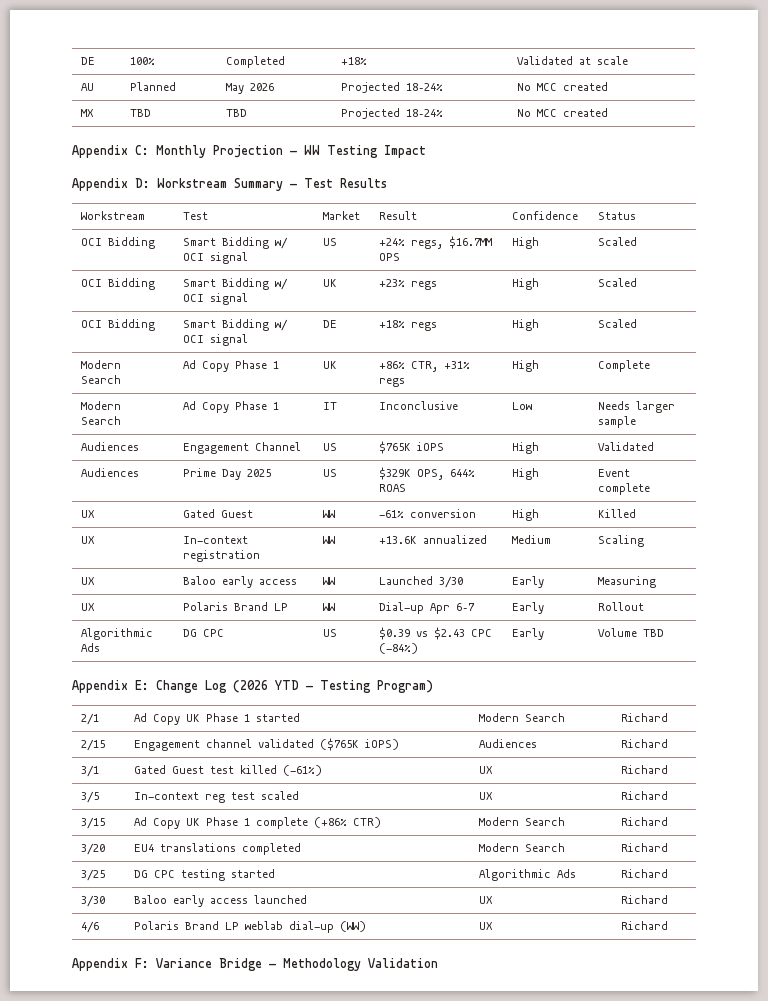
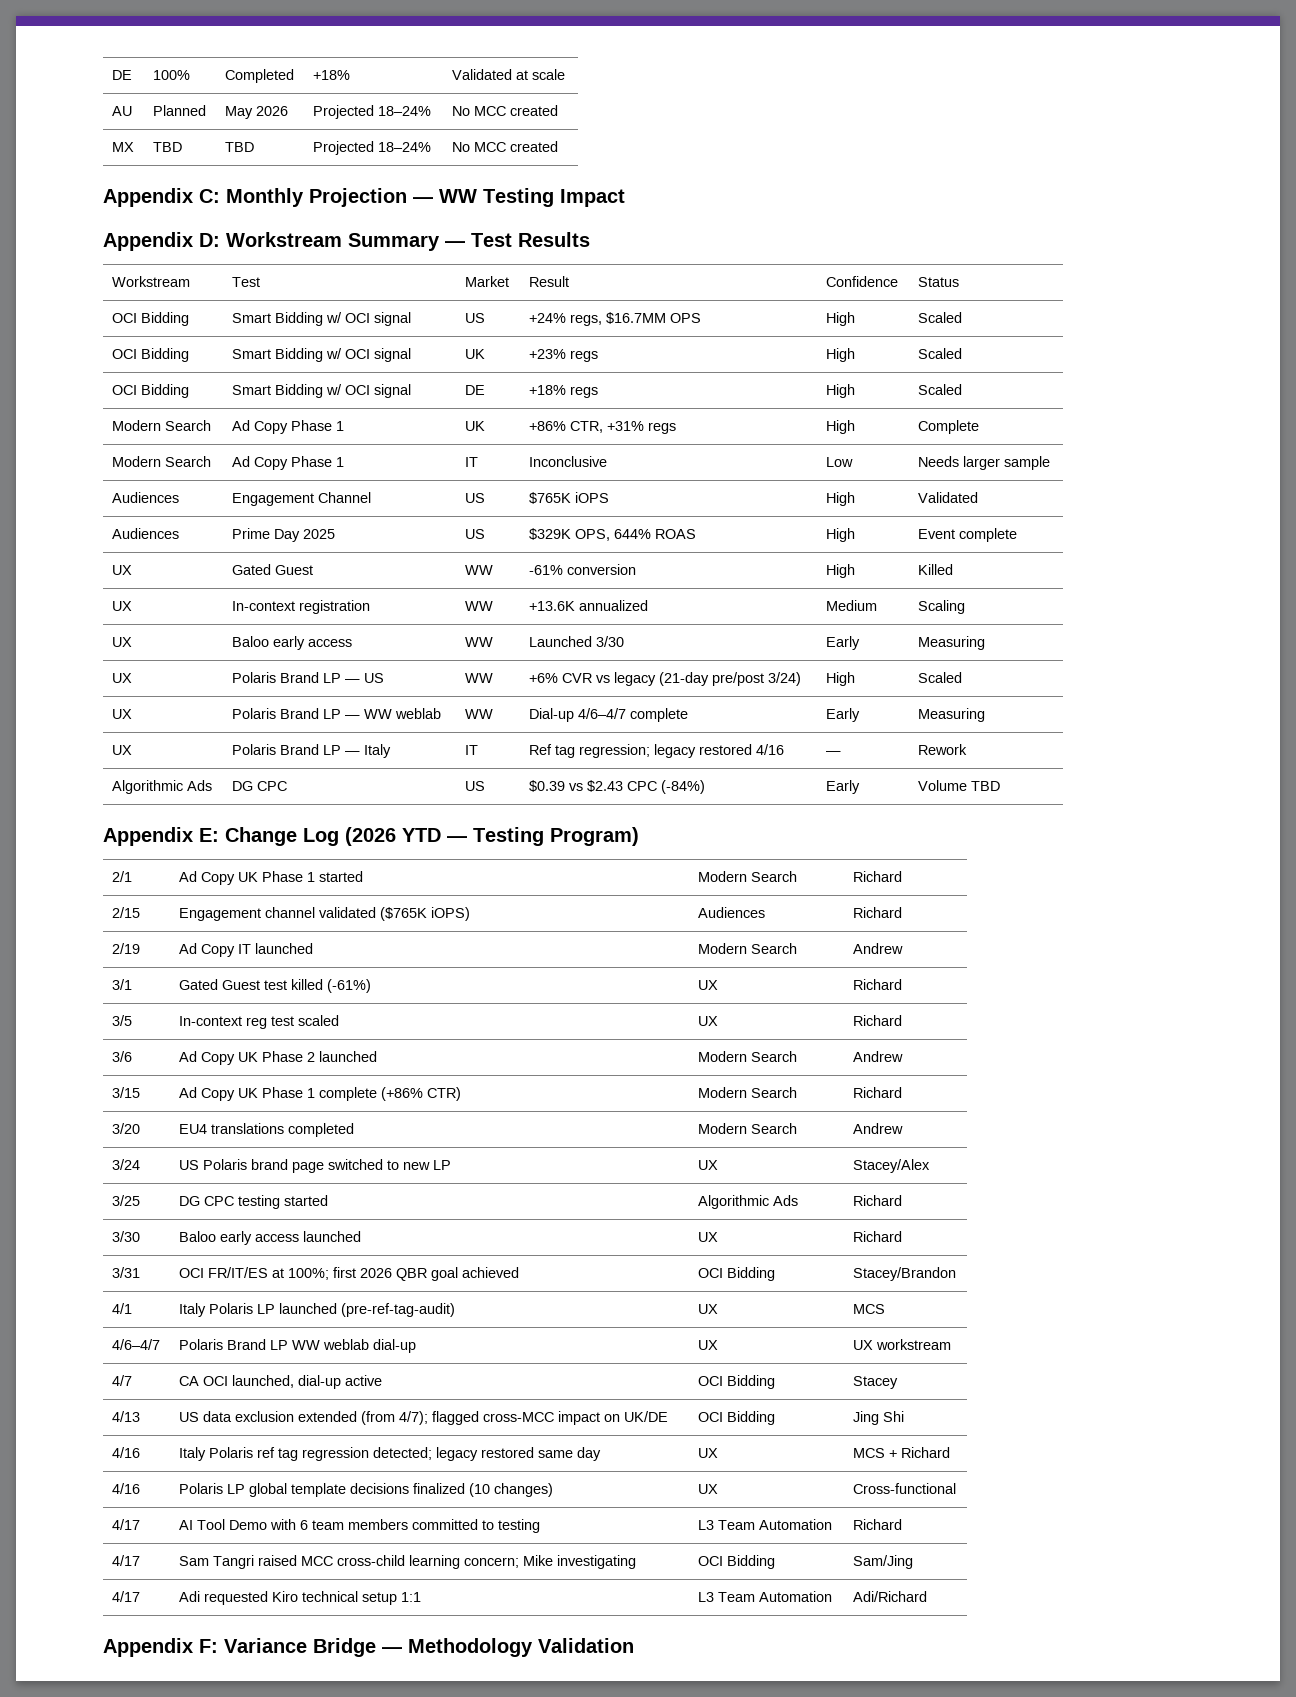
- UX | Polaris Brand LP | WW | Dial-up Apr 6–7 | Early | Rollout
+ UX | Polaris Brand LP — US | WW | +6% CVR vs legacy (21-day pre/post 3/24) | High | Scaled
+ UX | Polaris Brand LP — WW weblab | WW | Dial-up 4/6–4/7 complete | Early | Measuring
+ UX | Polaris Brand LP — Italy | IT | Ref tag regression; legacy restored 4/16 | — | Rework
+ 2/19 | Ad Copy IT launched | Modern Search | Andrew
+ 3/6 | Ad Copy UK Phase 2 launched | Modern Search | Andrew
- 3/20 | EU4 translations completed | Modern Search | Richard
+ 3/20 | EU4 translations completed | Modern Search | Andrew
+ 3/24 | US Polaris brand page switched to new LP | UX | Stacey/Alex
- 4/6 | Polaris Brand LP weblab dial-up (WW) | UX | Richard
+ 3/31 | OCI FR/IT/ES at 100%; first 2026 QBR goal achieved | OCI Bidding | Stacey/Brandon
+ 4/1 | Italy Polaris LP launched (pre-ref-tag-audit) | UX | MCS
+ 4/6–4/7 | Polaris Brand LP WW weblab dial-up | UX | UX workstream
+ 4/7 | CA OCI launched, dial-up active | OCI Bidding | Stacey
+ 4/13 | US data exclusion extended (from 4/7); flagged cross-MCC impact on UK/DE | OCI Bidding | Jing Shi
+ 4/16 | Italy Polaris ref tag regression detected; legacy restored same day | UX | MCS + Richard
+ 4/16 | Polaris LP global template decisions finalized (10 changes) | UX | Cross-functional
+ 4/17 | AI Tool Demo with 6 team members committed to testing | L3 Team Automation | Richard
+ 4/17 | Sam Tangri raised MCC cross-child learning concern; Mike investigating | OCI Bidding | Sam/Jing
+ 4/17 | Adi requested Kiro technical setup 1:1 | L3 Team Automation | Adi/Richard

